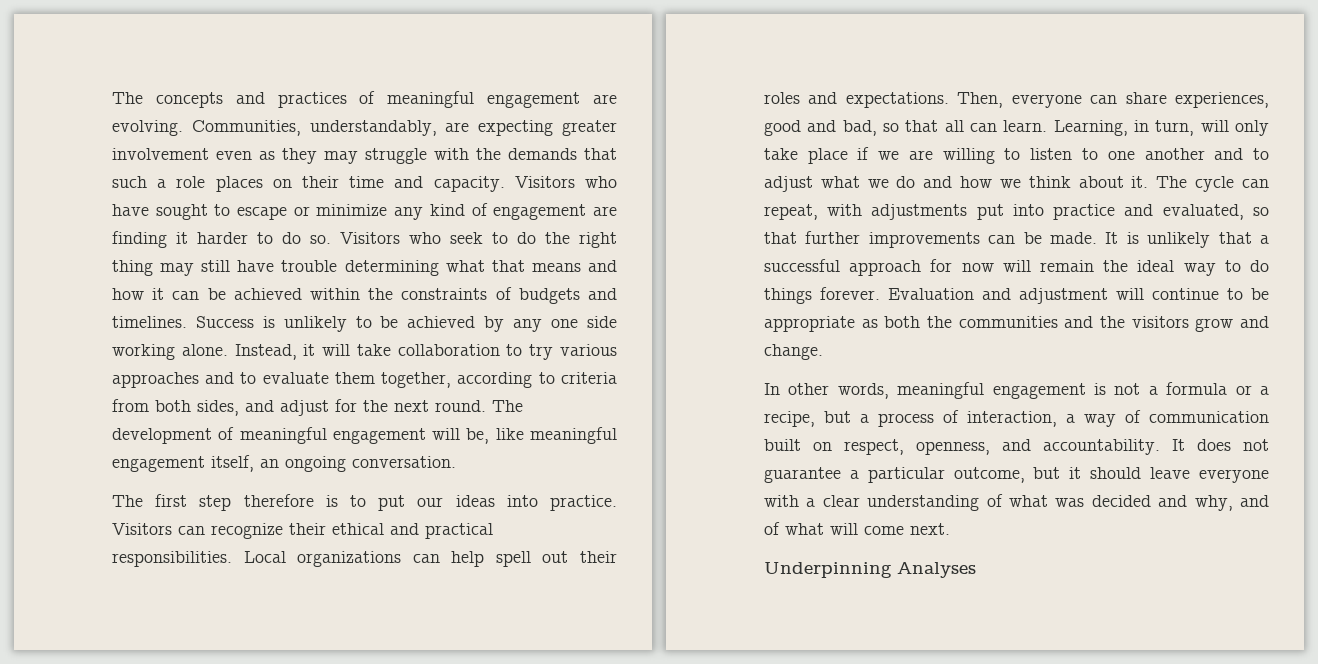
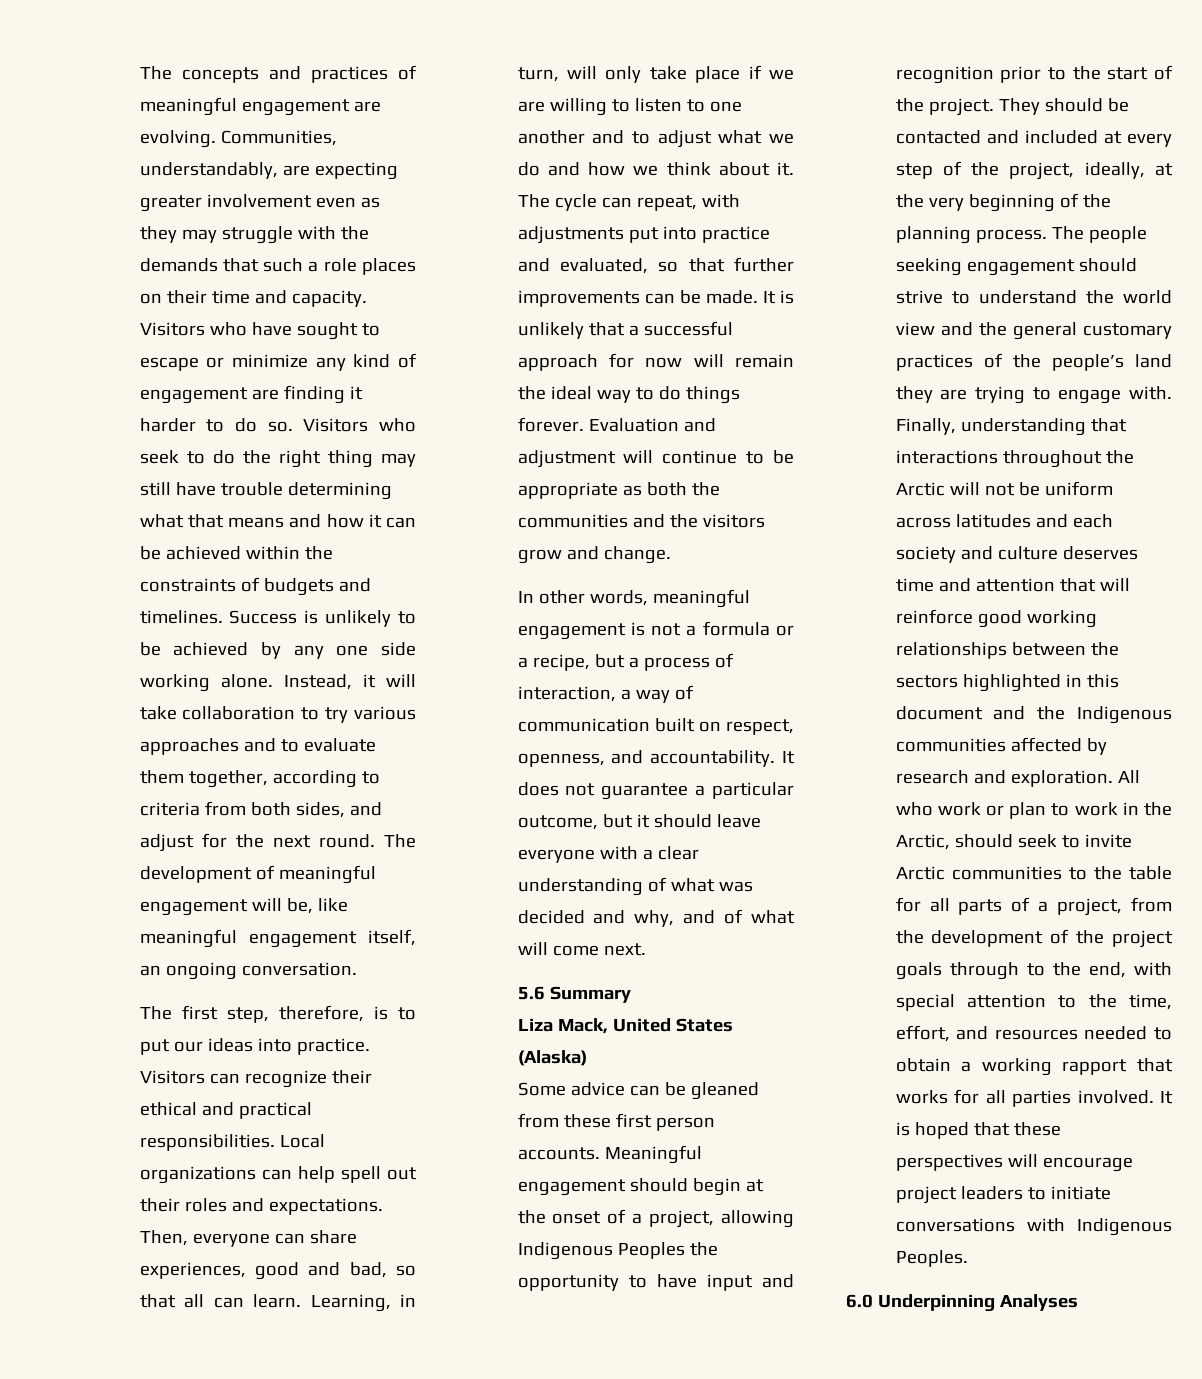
- The first step therefore is to put our ideas into practice.
+ The first step, therefore, is to put our ideas into practice.
- Underpinning Analyses
+ 5.6 Summary
+ Liza Mack, United States (Alaska)
+ Some advice can be gleaned from these first person accounts. Meaningful engagement should begin at the onset of a project, allowing Indigenous Peoples the opportunity to have input and recognition prior to the start of the project. They should be contacted and included at every step of the project, ideally, at the very beginning of the planning process. The people seeking engagement should strive to understand the world view and the general customary practices of the people’s land they are trying to engage with. Finally, understanding that interactions throughout the Arctic will not be uniform across latitudes and each society and culture deserves time and attention that will reinforce good working relationships between the sectors highlighted in this document and the Indigenous communities affected by research and exploration. All who work or plan to work in the Arctic, should seek to invite Arctic communities to the table for all parts of a project, from the development of the project goals through to the end, with special attention to the time, effort, and resources needed to obtain a working rapport that works for all parties involved. It is hoped that these perspectives will encourage project leaders to initiate conversations with Indigenous Peoples.
+ 6.0 Underpinning Analyses

